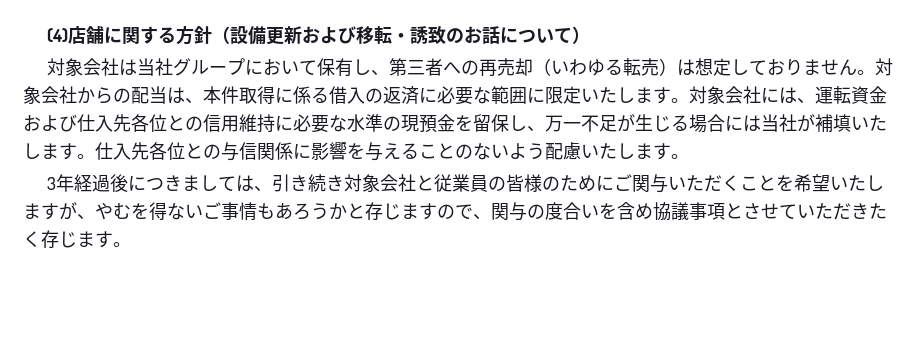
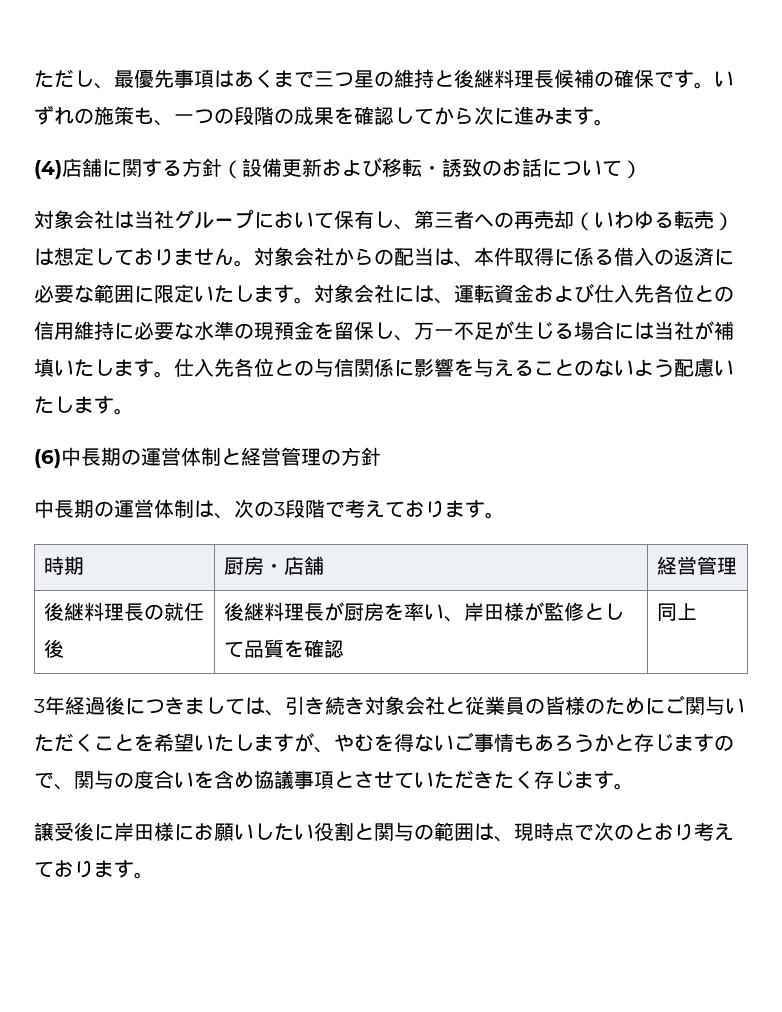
+ ただし、最優先事項はあくまで三つ星の維持と後継料理長候補の確保です。いずれの施策も、一つの段階の成果を確認してから次に進みます。
+ (6)中長期の運営体制と経営管理の方針
+ 中長期の運営体制は、次の3段階で考えております。
+ 時期 | 厨房・店舗 | 経営管理
+ 後継料理長の就任後 | 後継料理長が厨房を率い、岸田様が監修として品質を確認 | 同上
+ 譲受後に岸田様にお願いしたい役割と関与の範囲は、現時点で次のとおり考えております。

